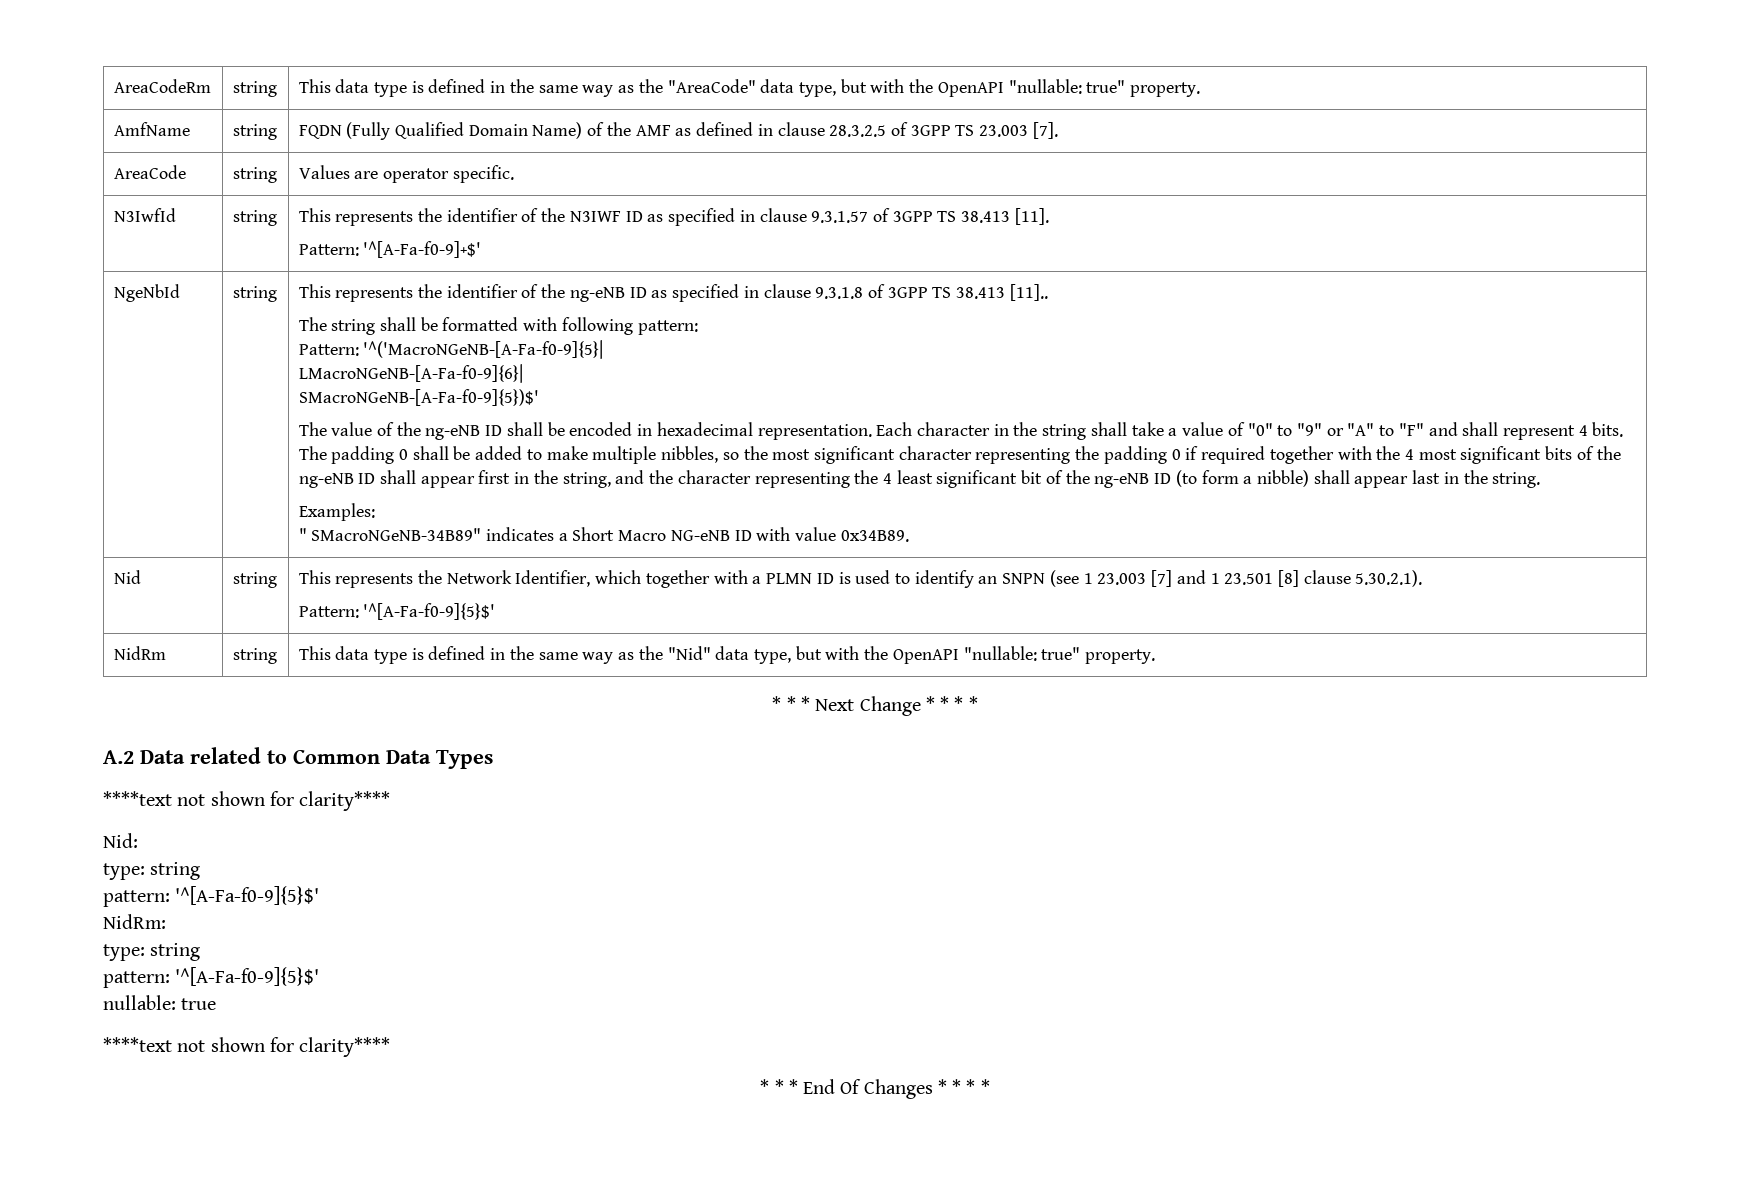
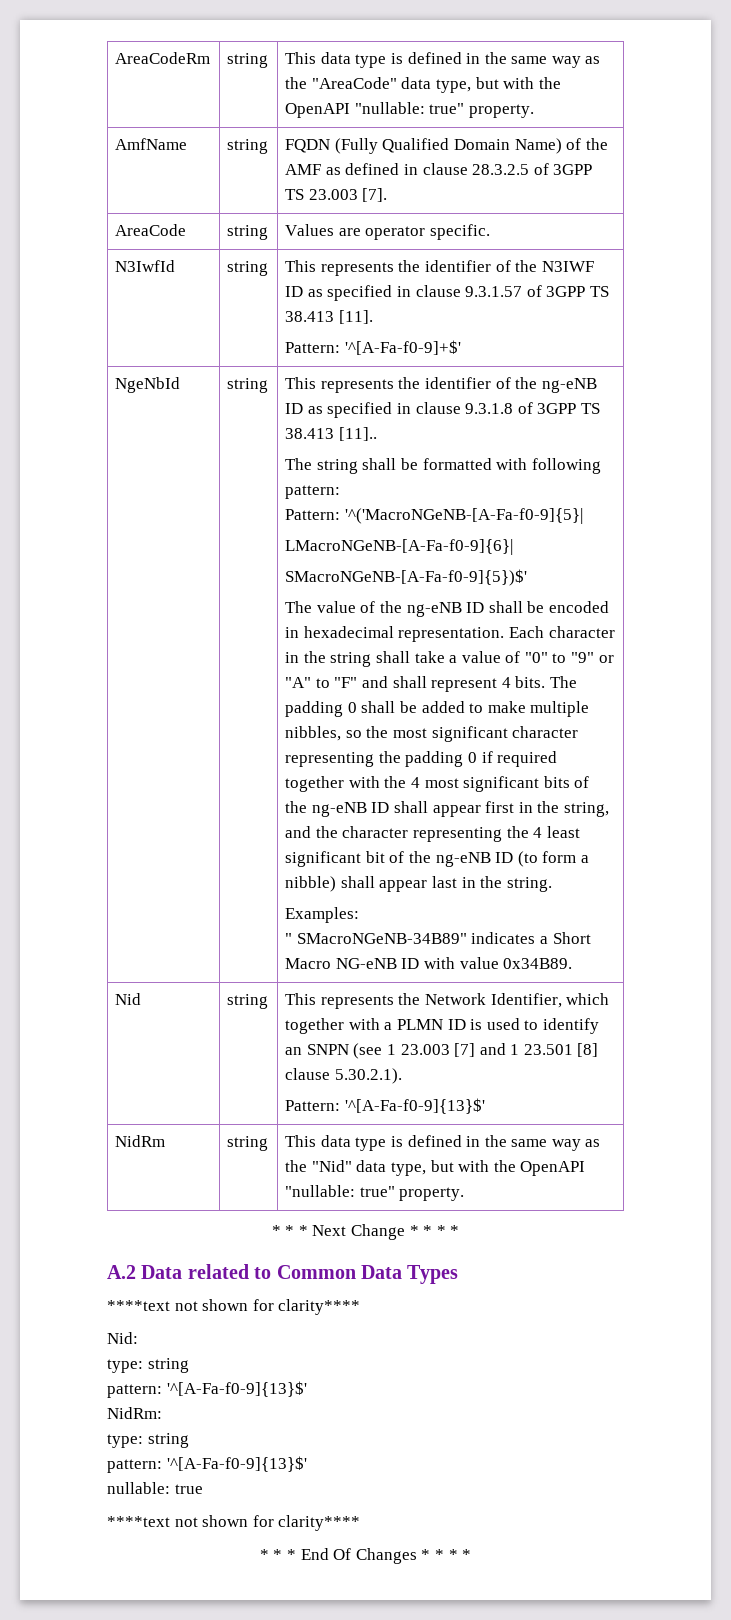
  Nid | string | This represents the Network Identifier, which together with a PLMN ID is used to identify an SNPN (see 1 23.003 [7] and 1 23.501 [8] clause 5.30.2.1).
- Pattern: '^[A-Fa-f0-9]{5}$'
+ Pattern: '^[A-Fa-f0-9]{13}$'
  Nid:
  type: string
- pattern: '^[A-Fa-f0-9]{5}$'
+ pattern: '^[A-Fa-f0-9]{13}$'
  NidRm:
  type: string
- pattern: '^[A-Fa-f0-9]{5}$'
+ pattern: '^[A-Fa-f0-9]{13}$'

